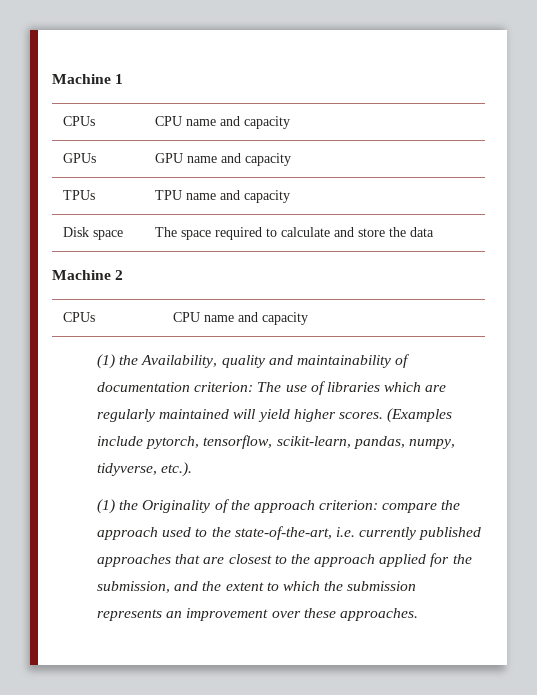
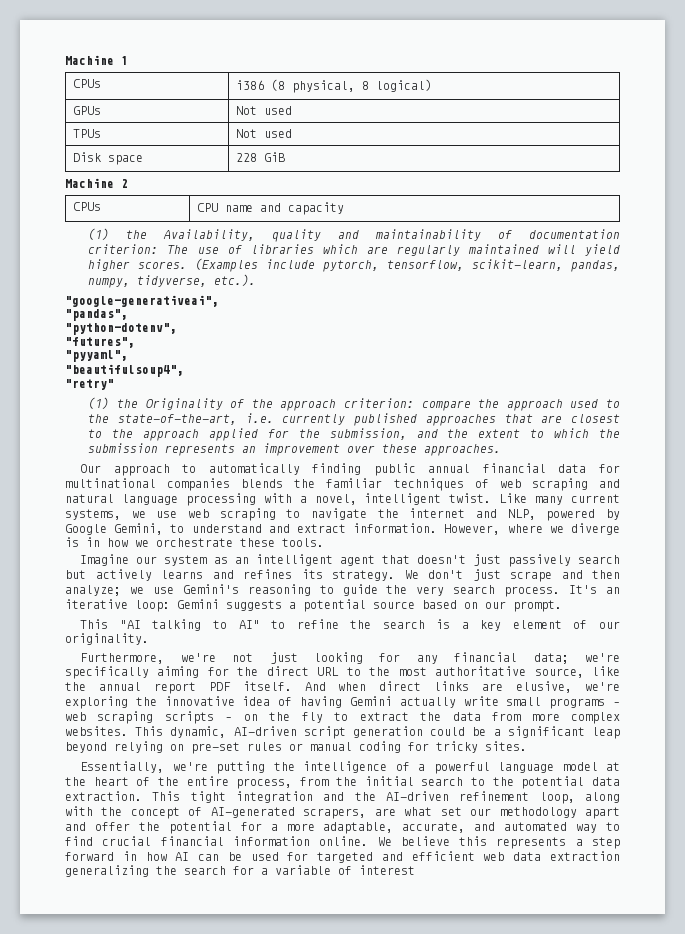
  Machine 1
- CPUs | CPU name and capacity
- GPUs | GPU name and capacity
- TPUs | TPU name and capacity
- Disk space | The space required to calculate and store the data
+ CPUs | i386 (8 physical, 8 logical)
+ GPUs | Not used
+ TPUs | Not used
+ Disk space | 228 GiB
+ "google-generativeai",
+ "pandas",
+ "python-dotenv",
+ "futures",
+ "pyyaml",
+ "beautifulsoup4",
+ "retry"
+ Our approach to automatically finding public annual financial data for multinational companies blends the familiar techniques of web scraping and natural language processing with a novel, intelligent twist. Like many current systems, we use web scraping to navigate the internet and NLP, powered by Google Gemini, to understand and extract information. However, where we diverge is in how we orchestrate these tools.
+ Imagine our system as an intelligent agent that doesn't just passively search but actively learns and refines its strategy. We don't just scrape and then analyze; we use Gemini's reasoning to guide the very search process. It's an iterative loop: Gemini suggests a potential source based on our prompt.
+ This "AI talking to AI" to refine the search is a key element of our originality.
+ Furthermore, we're not just looking for any financial data; we're specifically aiming for the direct URL to the most authoritative source, like the annual report PDF itself. And when direct links are elusive, we're exploring the innovative idea of having Gemini actually write small programs – web scraping scripts – on the fly to extract the data from more complex websites. This dynamic, AI-driven script generation could be a significant leap beyond relying on pre-set rules or manual coding for tricky sites.
+ Essentially, we're putting the intelligence of a powerful language model at the heart of the entire process, from the initial search to the potential data extraction. This tight integration and the AI-driven refinement loop, along with the concept of AI-generated scrapers, are what set our methodology apart and offer the potential for a more adaptable, accurate, and automated way to find crucial financial information online. We believe this represents a step forward in how AI can be used for targeted and efficient web data extraction generalizing the search for a variable of interest

